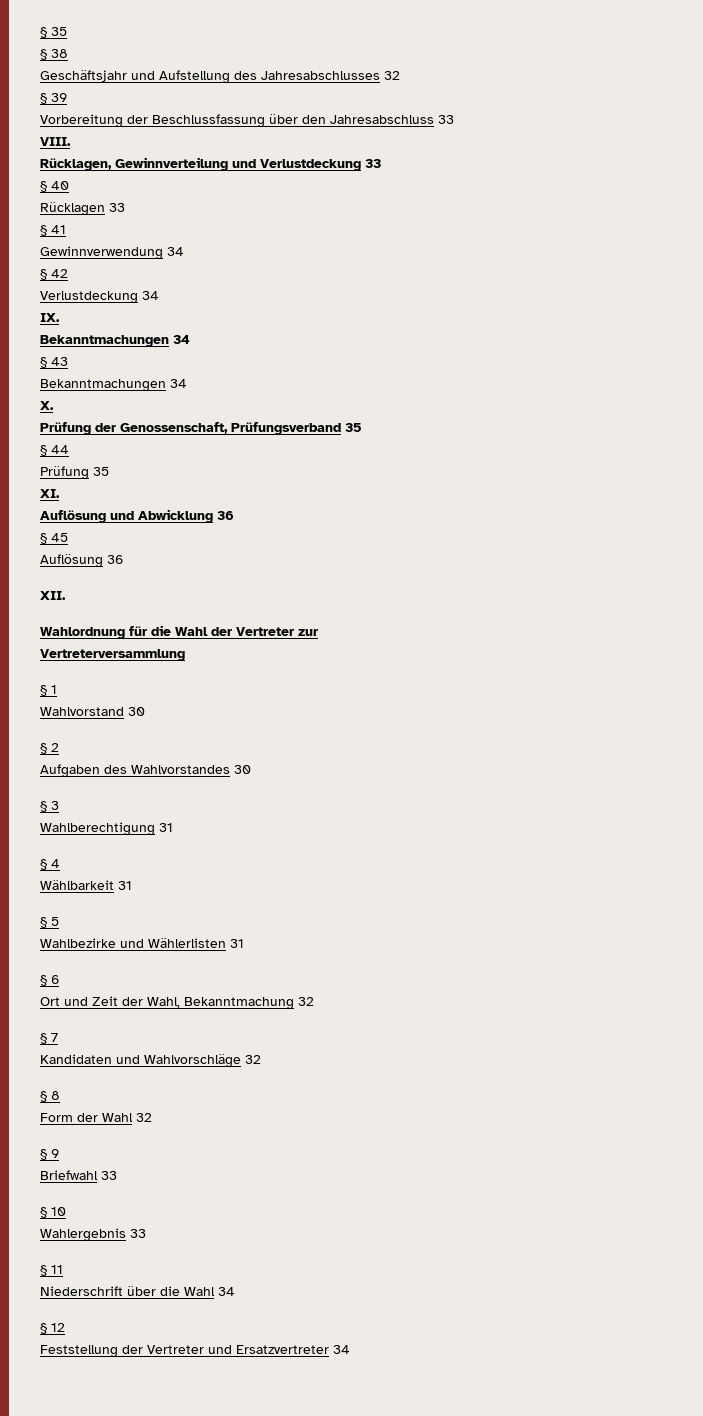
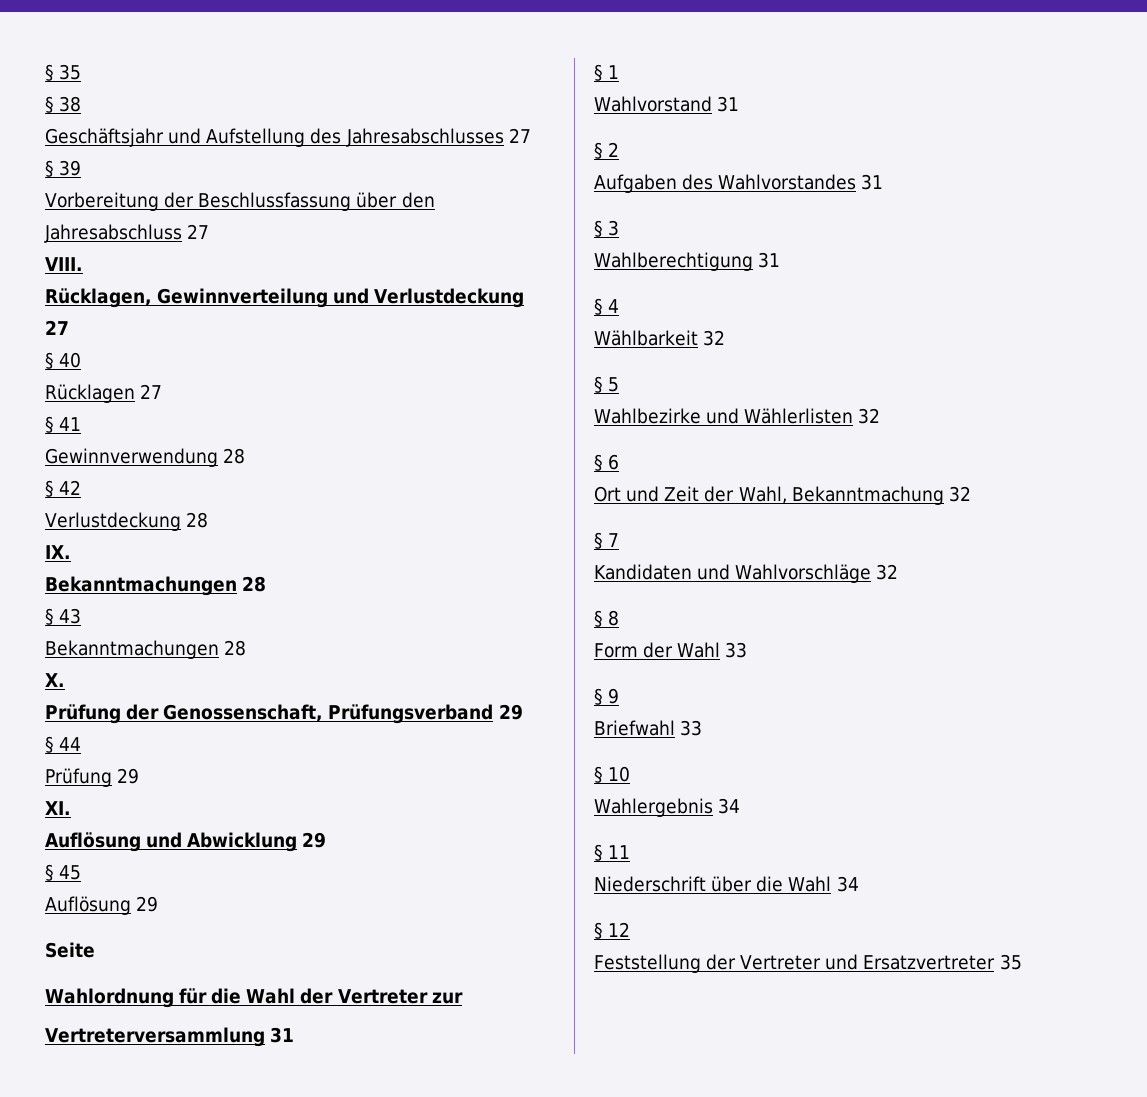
- Geschäftsjahr und Aufstellung des Jahresabschlusses 32
+ Geschäftsjahr und Aufstellung des Jahresabschlusses 27
- Vorbereitung der Beschlussfassung über den Jahresabschluss 33
+ Vorbereitung der Beschlussfassung über den Jahresabschluss 27
- Rücklagen, Gewinnverteilung und Verlustdeckung 33
+ Rücklagen, Gewinnverteilung und Verlustdeckung 27
- Rücklagen 33
+ Rücklagen 27
- Gewinnverwendung 34
+ Gewinnverwendung 28
- Verlustdeckung 34
+ Verlustdeckung 28
  IX.
- Bekanntmachungen 34
+ Bekanntmachungen 28
  § 43
- Bekanntmachungen 34
+ Bekanntmachungen 28
- Prüfung der Genossenschaft, Prüfungsverband 35
+ Prüfung der Genossenschaft, Prüfungsverband 29
- Prüfung 35
+ Prüfung 29
- Auflösung und Abwicklung 36
+ Auflösung und Abwicklung 29
- Auflösung 36
- XII.
+ Auflösung 29
+ Seite
- Vertreterversammlung
+ Vertreterversammlung 31
- Wahlvorstand 30
+ Wahlvorstand 31
- Aufgaben des Wahlvorstandes 30
+ Aufgaben des Wahlvorstandes 31
- Wählbarkeit 31
+ Wählbarkeit 32
- Wahlbezirke und Wählerlisten 31
+ Wahlbezirke und Wählerlisten 32
- Form der Wahl 32
+ Form der Wahl 33
- Wahlergebnis 33
+ Wahlergebnis 34
- Feststellung der Vertreter und Ersatzvertreter 34
+ Feststellung der Vertreter und Ersatzvertreter 35

